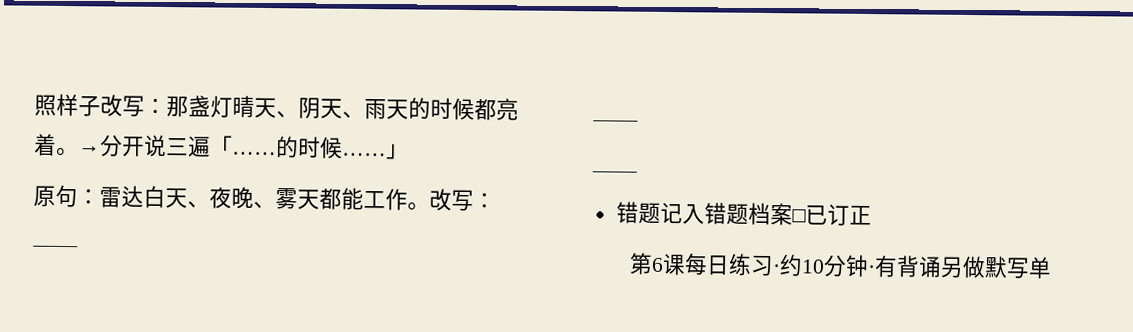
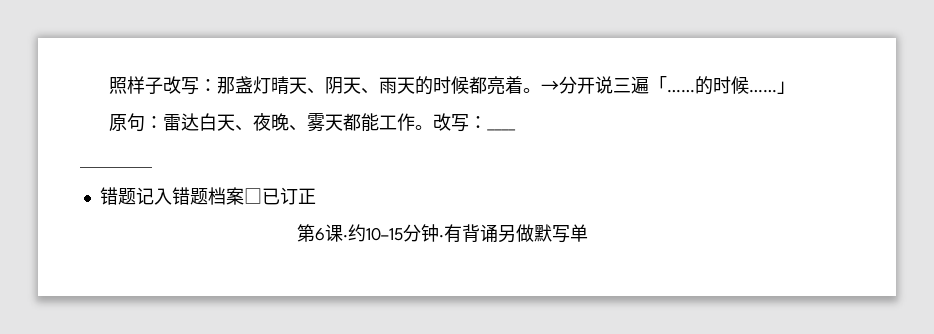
  改写：____
- ____
- ____
+ ＿＿＿＿
- 第6课每日练习·约10分钟·有背诵另做默写单
+ 第6课·约10–15分钟·有背诵另做默写单

